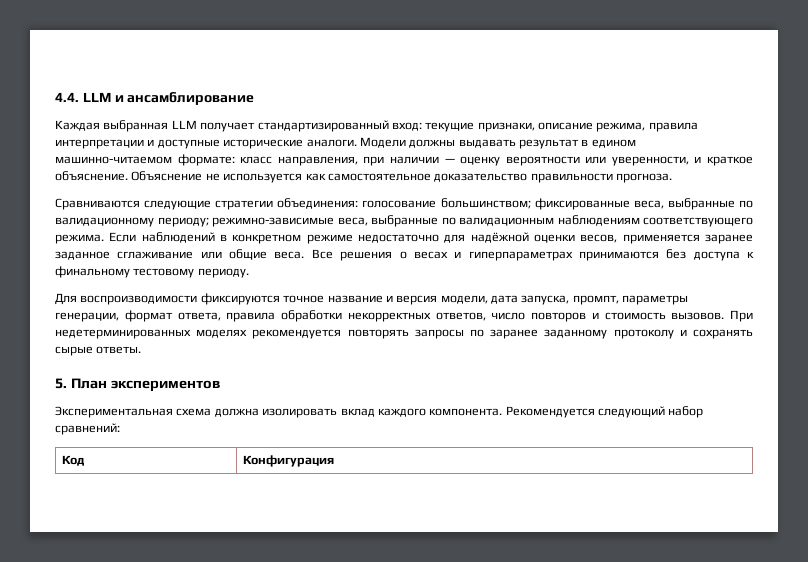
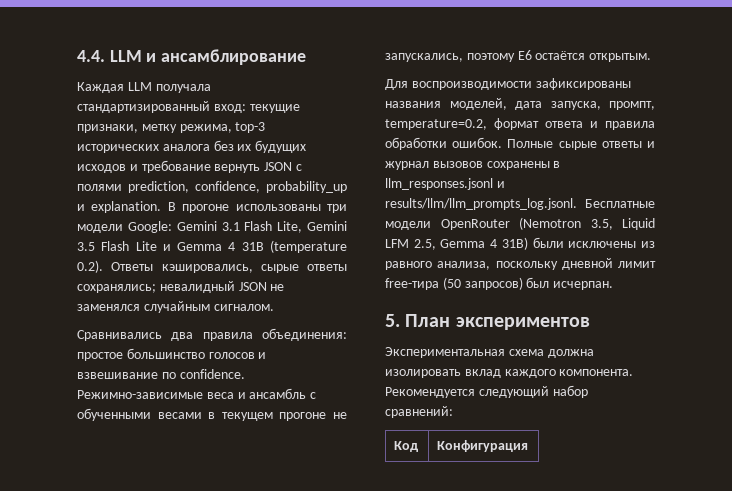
- Каждая выбранная LLM получает стандартизированный вход: текущие признаки, описание режима, правила интерпретации и доступные исторические аналоги. Модели должны выдавать результат в едином машинно-читаемом формате: класс направления, при наличии — оценку вероятности или уверенности, и краткое объяснение. Объяснение не используется как самостоятельное доказательство правильности прогноза.
- Сравниваются следующие стратегии объединения: голосование большинством; фиксированные веса, выбранные по валидационному периоду; режимно-зависимые веса, выбранные по валидационным наблюдениям соответствующего режима. Если наблюдений в конкретном режиме недостаточно для надёжной оценки весов, применяется заранее заданное сглаживание или общие веса. Все решения о весах и гиперпараметрах принимаются без доступа к финальному тестовому периоду.
- Для воспроизводимости фиксируются точное название и версия модели, дата запуска, промпт, параметры генерации, формат ответа, правила обработки некорректных ответов, число повторов и стоимость вызовов. При недетерминированных моделях рекомендуется повторять запросы по заранее заданному протоколу и сохранять сырые ответы.
+ Каждая LLM получала стандартизированный вход: текущие признаки, метку режима, top-3 исторических аналога без их будущих исходов и требование вернуть JSON с полями prediction, confidence, probability_up и explanation. В прогоне использованы три модели Google: Gemini 3.1 Flash Lite, Gemini 3.5 Flash Lite и Gemma 4 31B (temperature 0.2). Ответы кэшировались, сырые ответы сохранялись; невалидный JSON не заменялся случайным сигналом.
+ Сравнивались два правила объединения: простое большинство голосов и взвешивание по confidence. Режимно-зависимые веса и ансамбль с обученными весами в текущем прогоне не запускались, поэтому E6 остаётся открытым.
+ Для воспроизводимости зафиксированы названия моделей, дата запуска, промпт, temperature=0.2, формат ответа и правила обработки ошибок. Полные сырые ответы и журнал вызовов сохранены в llm_responses.jsonl и results/llm/llm_prompts_log.jsonl. Бесплатные модели OpenRouter (Nemotron 3.5, Liquid LFM 2.5, Gemma 4 31B) были исключены из равного анализа, поскольку дневной лимит free-тира (50 запросов) был исчерпан.

